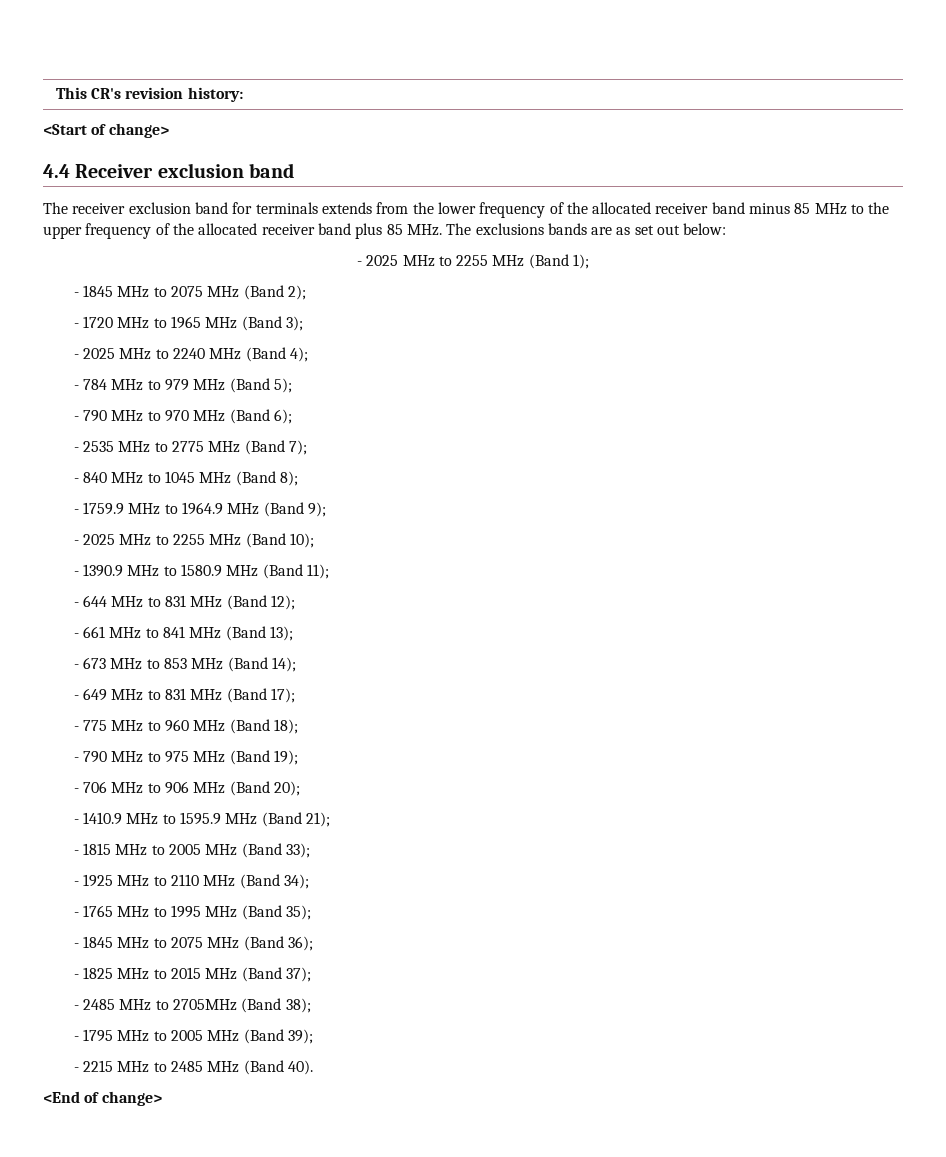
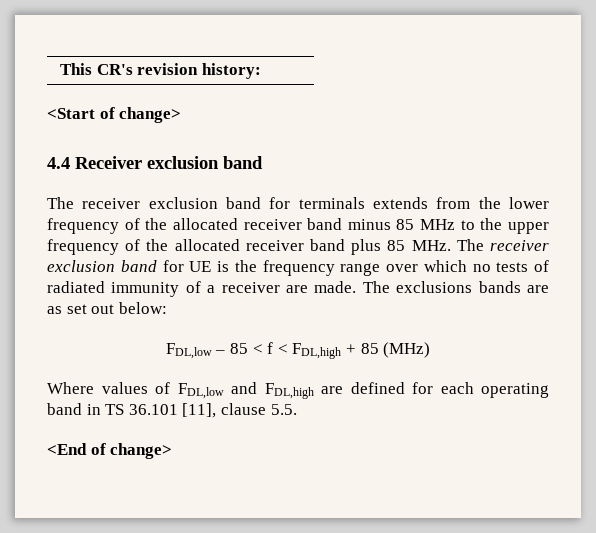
- The receiver exclusion band for terminals extends from the lower frequency of the allocated receiver band minus 85 MHz to the upper frequency of the allocated receiver band plus 85 MHz. The exclusions bands are as set out below:
+ The receiver exclusion band for terminals extends from the lower frequency of the allocated receiver band minus 85 MHz to the upper frequency of the allocated receiver band plus 85 MHz. The receiver exclusion band for UE is the frequency range over which no tests of radiated immunity of a receiver are made. The exclusions bands are as set out below:
- - 2025 MHz to 2255 MHz (Band 1);
- - 1845 MHz to 2075 MHz (Band 2);
- - 1720 MHz to 1965 MHz (Band 3);
- - 2025 MHz to 2240 MHz (Band 4);
- - 784 MHz to 979 MHz (Band 5);
- - 790 MHz to 970 MHz (Band 6);
- - 2535 MHz to 2775 MHz (Band 7);
- - 840 MHz to 1045 MHz (Band 8);
- - 1759.9 MHz to 1964.9 MHz (Band 9);
- - 2025 MHz to 2255 MHz (Band 10);
- - 1390.9 MHz to 1580.9 MHz (Band 11);
- - 644 MHz to 831 MHz (Band 12);
- - 661 MHz to 841 MHz (Band 13);
- - 673 MHz to 853 MHz (Band 14);
- - 649 MHz to 831 MHz (Band 17);
- - 775 MHz to 960 MHz (Band 18);
- - 790 MHz to 975 MHz (Band 19);
- - 706 MHz to 906 MHz (Band 20);
- - 1410.9 MHz to 1595.9 MHz (Band 21);
- - 1815 MHz to 2005 MHz (Band 33);
- - 1925 MHz to 2110 MHz (Band 34);
- - 1765 MHz to 1995 MHz (Band 35);
- - 1845 MHz to 2075 MHz (Band 36);
- - 1825 MHz to 2015 MHz (Band 37);
- - 2485 MHz to 2705MHz (Band 38);
- - 1795 MHz to 2005 MHz (Band 39);
- - 2215 MHz to 2485 MHz (Band 40).
+ FDL,low – 85 < f < FDL,high + 85 (MHz)
+ Where values of FDL,low and FDL,high are defined for each operating band in TS 36.101 [11], clause 5.5.

